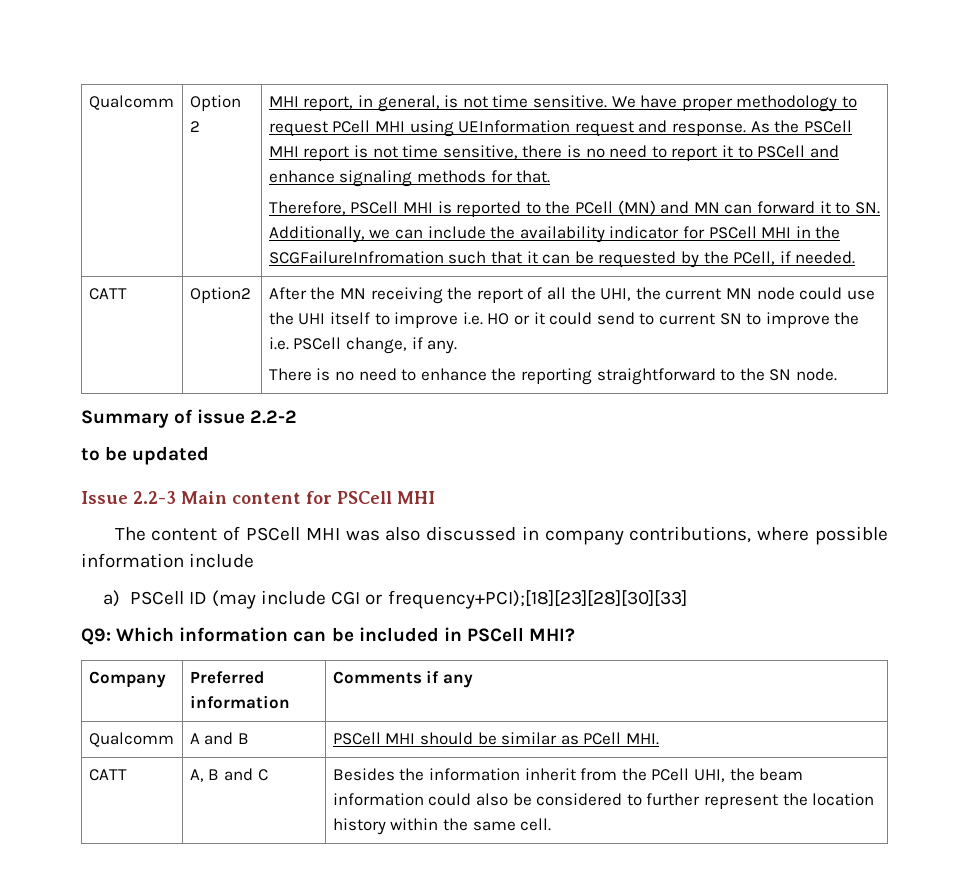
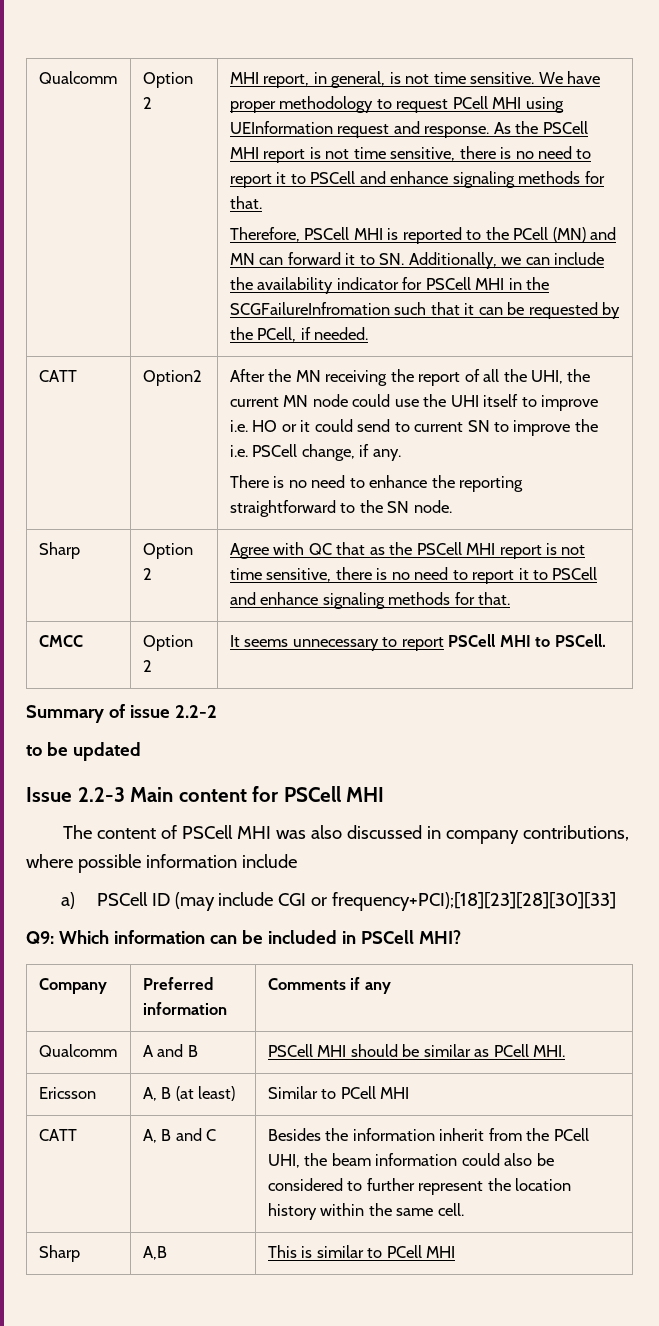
+ Sharp | Option 2 | Agree with QC that as the PSCell MHI report is not time sensitive, there is no need to report it to PSCell and enhance signaling methods for that.
+ CMCC | Option 2 | It seems unnecessary to report PSCell MHI to PSCell.
+ Ericsson | A, B (at least) | Similar to PCell MHI
+ Sharp | A,B | This is similar to PCell MHI

